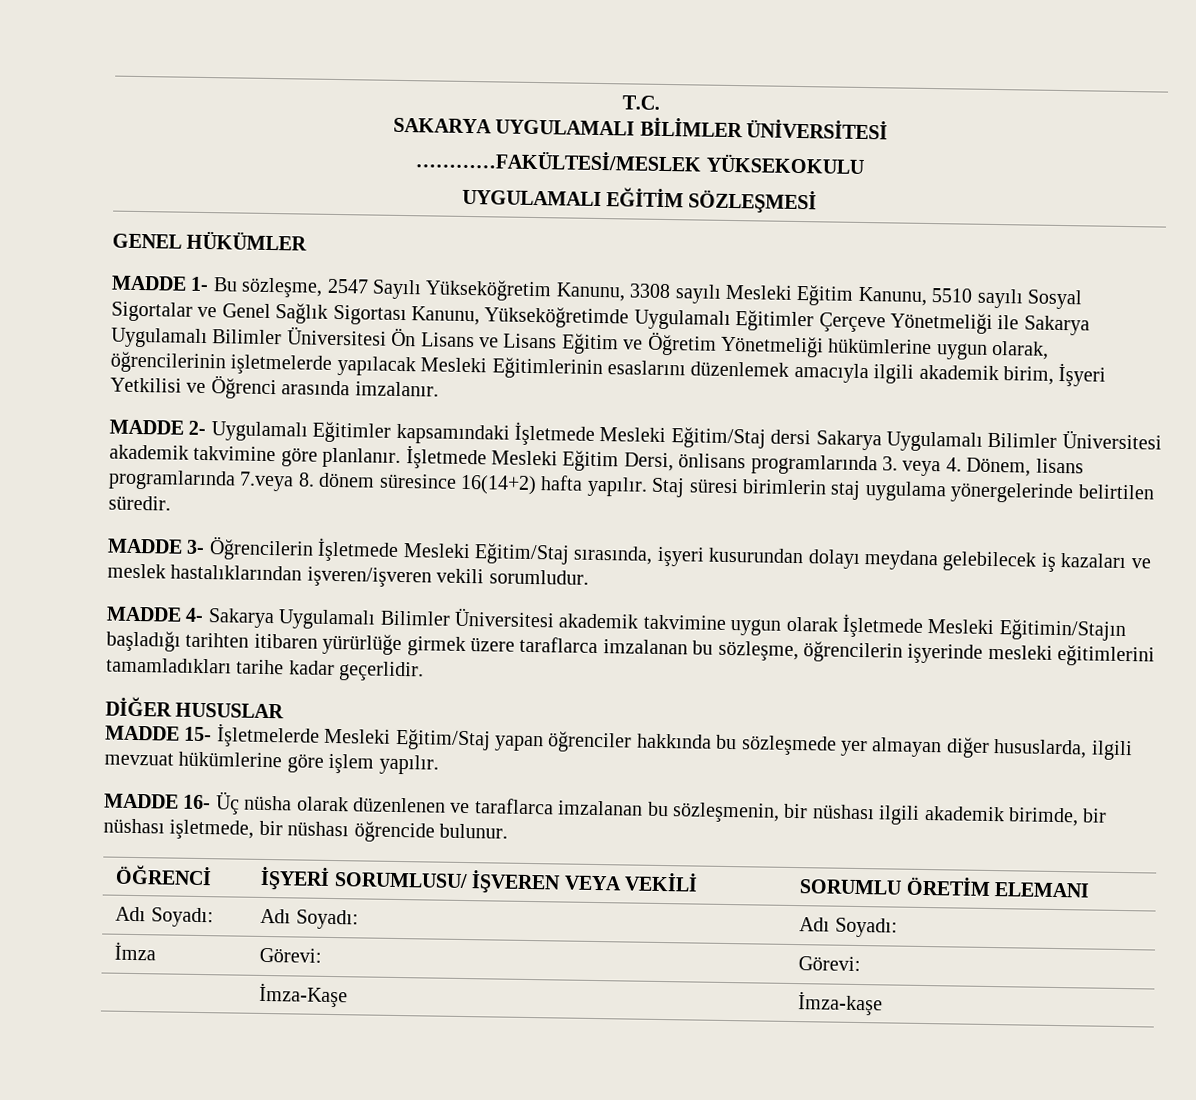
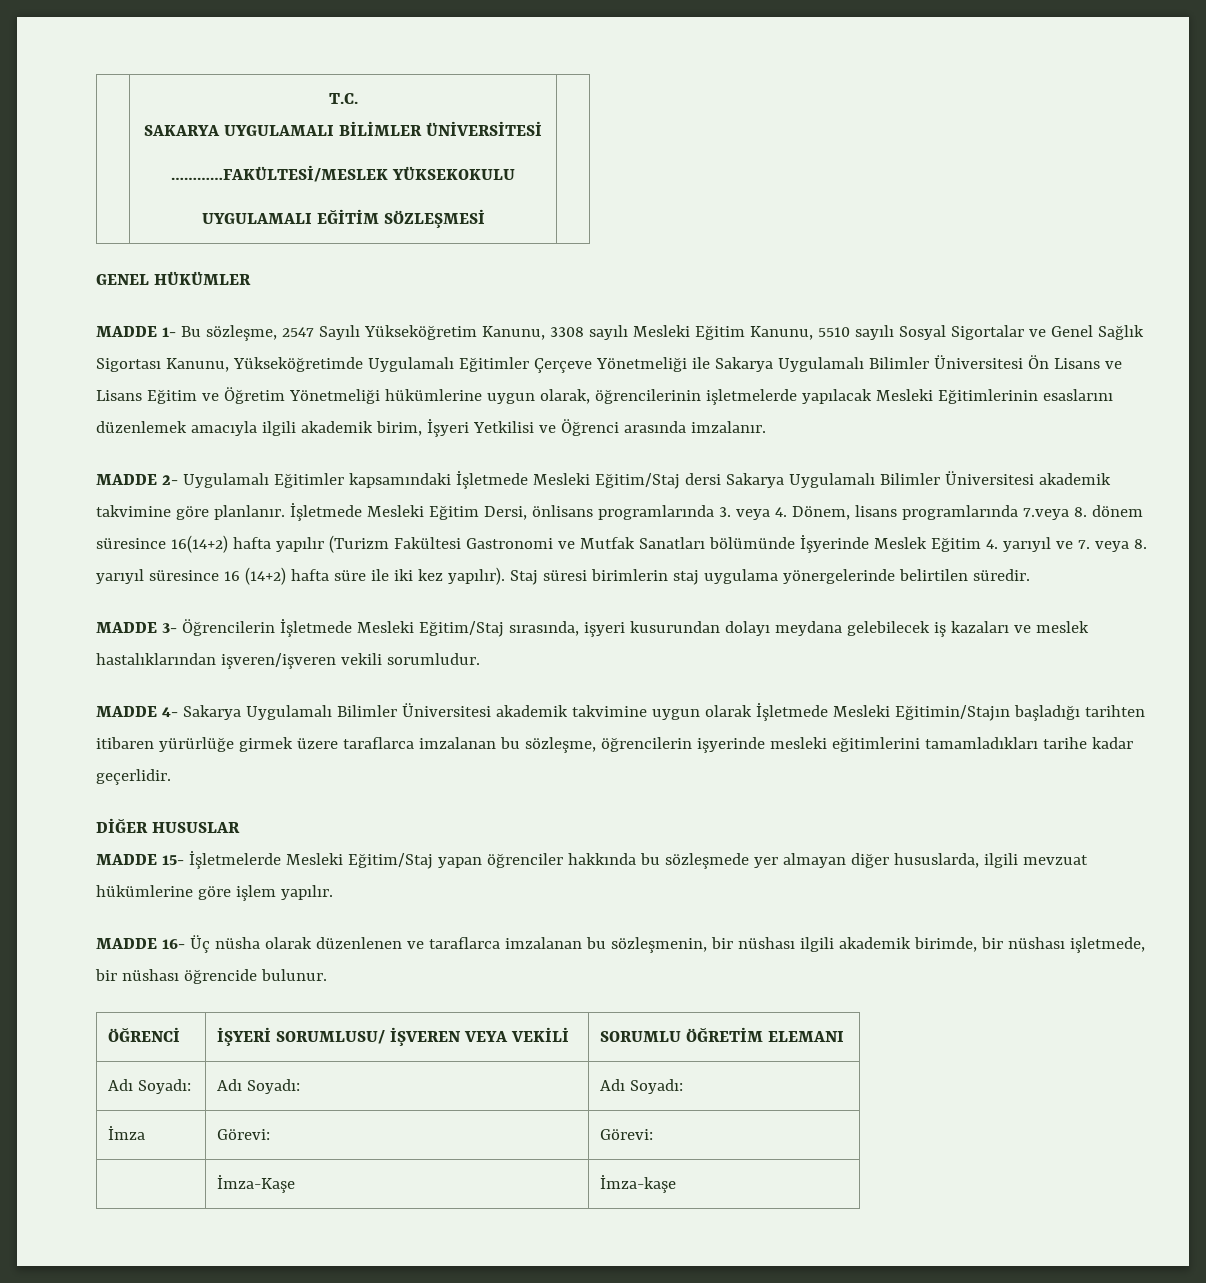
- İşletmede Mesleki Eğitim Dersi, önlisans programlarında 3. veya 4. Dönem, lisans programlarında 7.veya 8. dönem süresince 16(14+2) hafta yapılır.
+ İşletmede Mesleki Eğitim Dersi, önlisans programlarında 3. veya 4. Dönem, lisans programlarında 7.veya 8. dönem süresince 16(14+2) hafta yapılır (Turizm Fakültesi Gastronomi ve Mutfak Sanatları bölümünde İşyerinde Meslek Eğitim 4. yarıyıl ve 7. veya 8. yarıyıl süresince 16 (14+2) hafta süre ile iki kez yapılır).
- ÖĞRENCİ | İŞYERİ SORUMLUSU/ İŞVEREN VEYA VEKİLİ | SORUMLU ÖRETİM ELEMANI
+ ÖĞRENCİ | İŞYERİ SORUMLUSU/ İŞVEREN VEYA VEKİLİ | SORUMLU ÖĞRETİM ELEMANI

